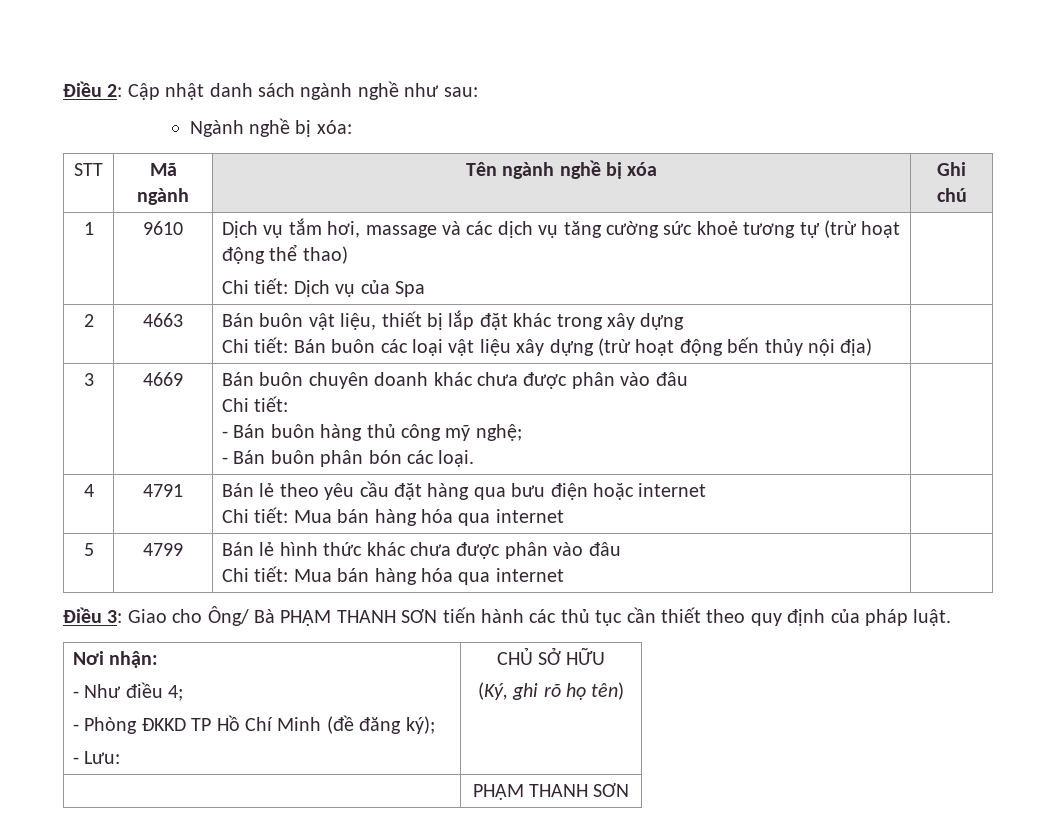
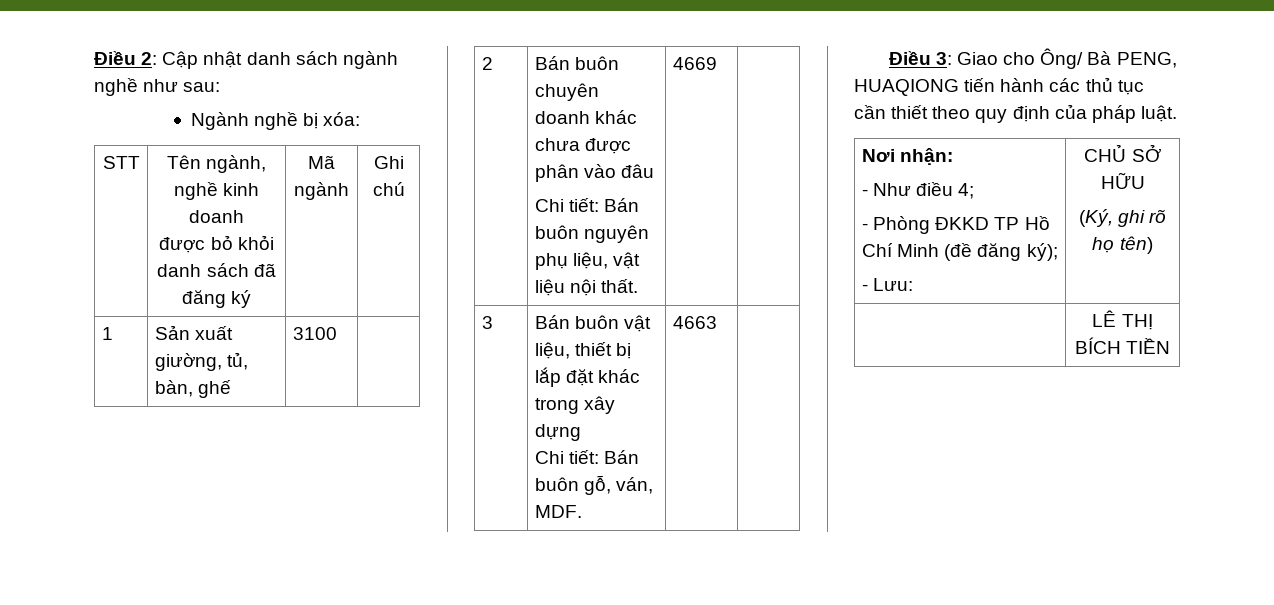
- STT | Mã ngành | Tên ngành nghề bị xóa | Ghi chú
- 1 | 9610 | Dịch vụ tắm hơi, massage và các dịch vụ tăng cường sức khoẻ tương tự (trừ hoạt động thể thao)
- Chi tiết: Dịch vụ của Spa |
- 2 | 4663 | Bán buôn vật liệu, thiết bị lắp đặt khác trong xây dựng
- Chi tiết: Bán buôn các loại vật liệu xây dựng (trừ hoạt động bến thủy nội địa) |
- 3 | 4669 | Bán buôn chuyên doanh khác chưa được phân vào đâu
- Chi tiết:
- - Bán buôn hàng thủ công mỹ nghệ;
- - Bán buôn phân bón các loại. |
- 4 | 4791 | Bán lẻ theo yêu cầu đặt hàng qua bưu điện hoặc internet
- Chi tiết: Mua bán hàng hóa qua internet |
- 5 | 4799 | Bán lẻ hình thức khác chưa được phân vào đâu
- Chi tiết: Mua bán hàng hóa qua internet |
+ STT | Tên ngành, nghề kinh doanh
+ được bỏ khỏi danh sách đã đăng ký | Mã ngành | Ghi chú
+ 1 | Sản xuất giường, tủ, bàn, ghế | 3100 |
+ 2 | Bán buôn chuyên doanh khác chưa được phân vào đâu
+ Chi tiết: Bán buôn nguyên phụ liệu, vật liệu nội thất. | 4669 |
+ 3 | Bán buôn vật liệu, thiết bị lắp đặt khác trong xây dựng
+ Chi tiết: Bán buôn gỗ, ván, MDF. | 4663 |
- Điều 3: Giao cho Ông/ Bà PHẠM THANH SƠN tiến hành các thủ tục cần thiết theo quy định của pháp luật.
+ Điều 3: Giao cho Ông/ Bà PENG, HUAQIONG tiến hành các thủ tục cần thiết theo quy định của pháp luật.
- | PHẠM THANH SƠN
+ | LÊ THỊ BÍCH TIỀN

